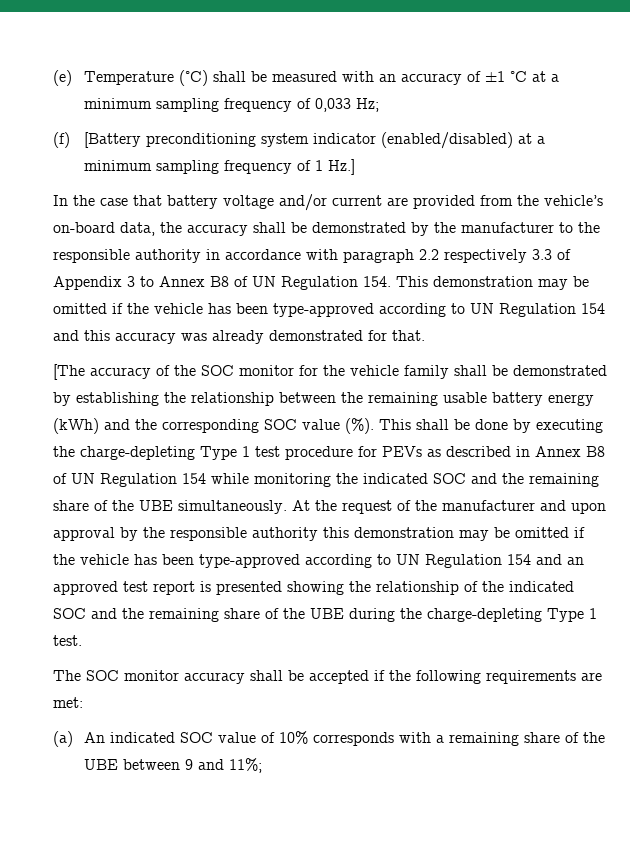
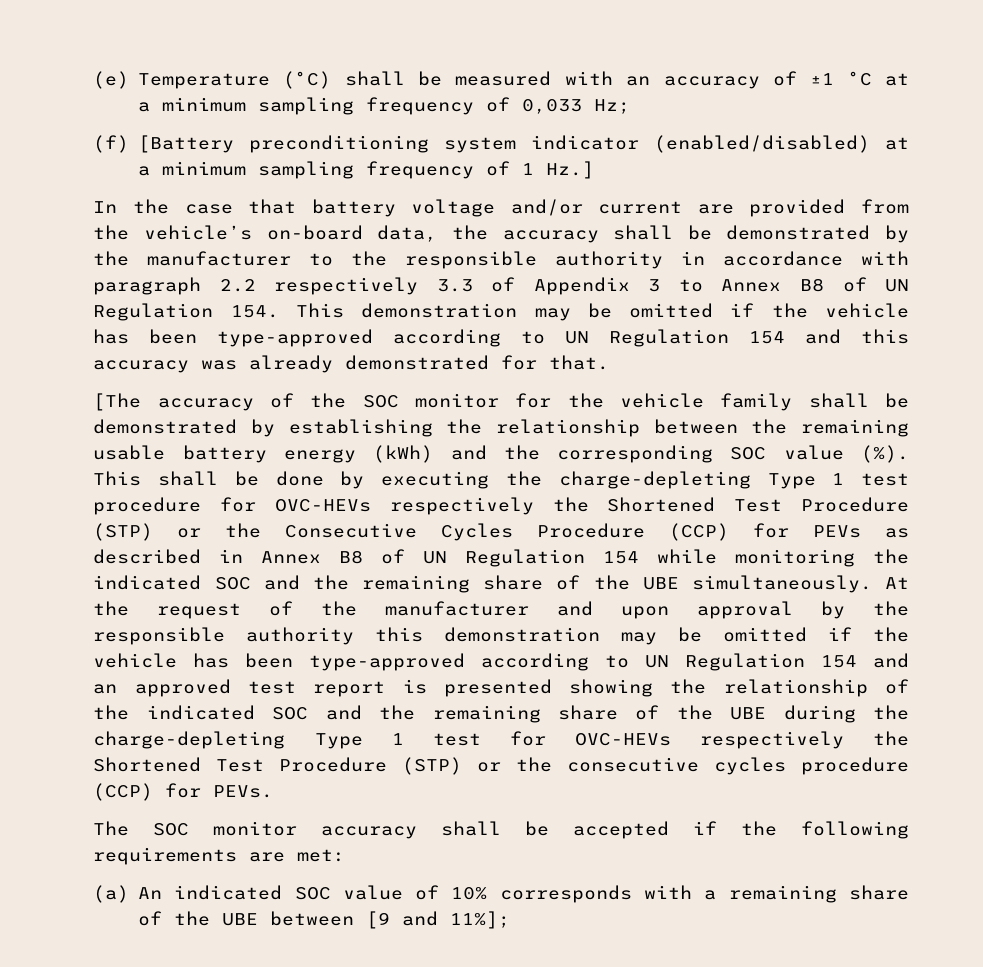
- This shall be done by executing the charge-depleting Type 1 test procedure for PEVs as described in Annex B8 of UN Regulation 154 while monitoring the indicated SOC and the remaining share of the UBE simultaneously.
+ This shall be done by executing the charge-depleting Type 1 test procedure for OVC-HEVs respectively the Shortened Test Procedure (STP) or the Consecutive Cycles Procedure (CCP) for PEVs as described in Annex B8 of UN Regulation 154 while monitoring the indicated SOC and the remaining share of the UBE simultaneously.
- At the request of the manufacturer and upon approval by the responsible authority this demonstration may be omitted if the vehicle has been type-approved according to UN Regulation 154 and an approved test report is presented showing the relationship of the indicated SOC and the remaining share of the UBE during the charge-depleting Type 1 test.
+ At the request of the manufacturer and upon approval by the responsible authority this demonstration may be omitted if the vehicle has been type-approved according to UN Regulation 154 and an approved test report is presented showing the relationship of the indicated SOC and the remaining share of the UBE during the charge-depleting Type 1 test for OVC-HEVs respectively the Shortened Test Procedure (STP) or the consecutive cycles procedure (CCP) for PEVs.
- (a) An indicated SOC value of 10% corresponds with a remaining share of the UBE between 9 and 11%;
+ (a) An indicated SOC value of 10% corresponds with a remaining share of the UBE between [9 and 11%];

